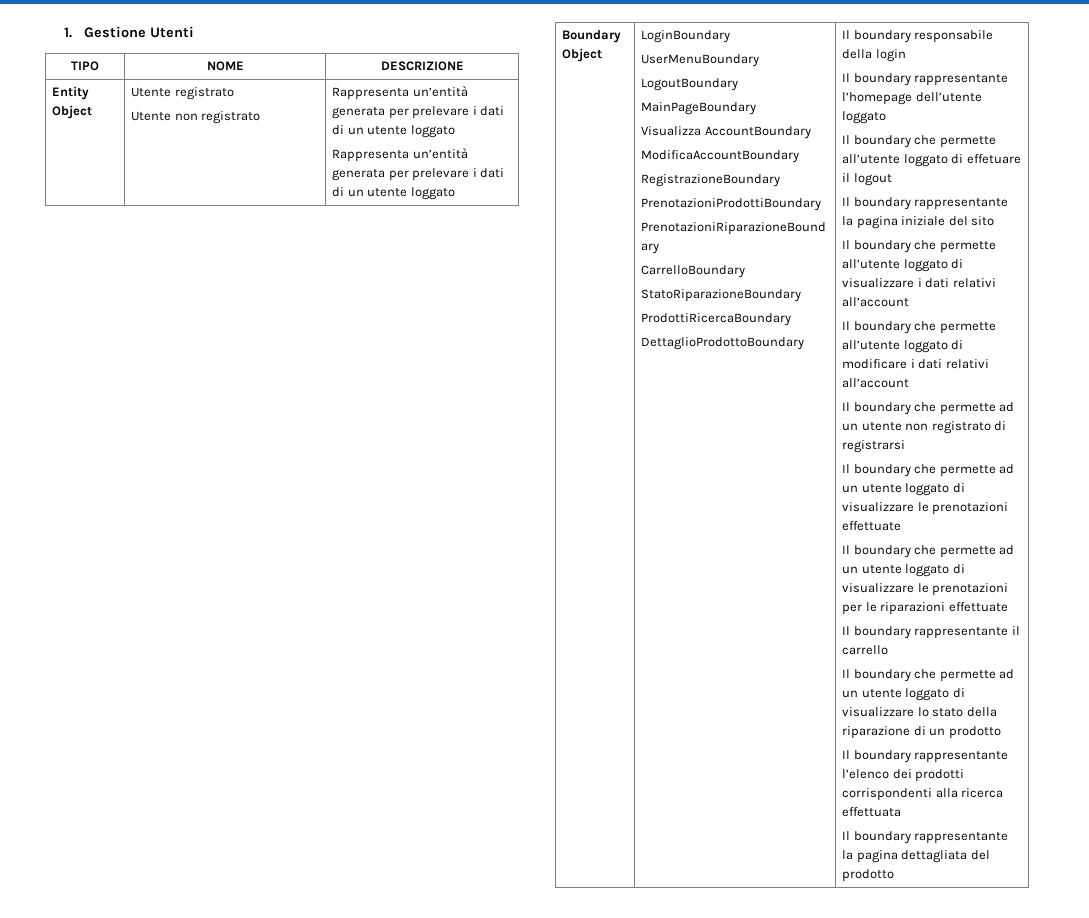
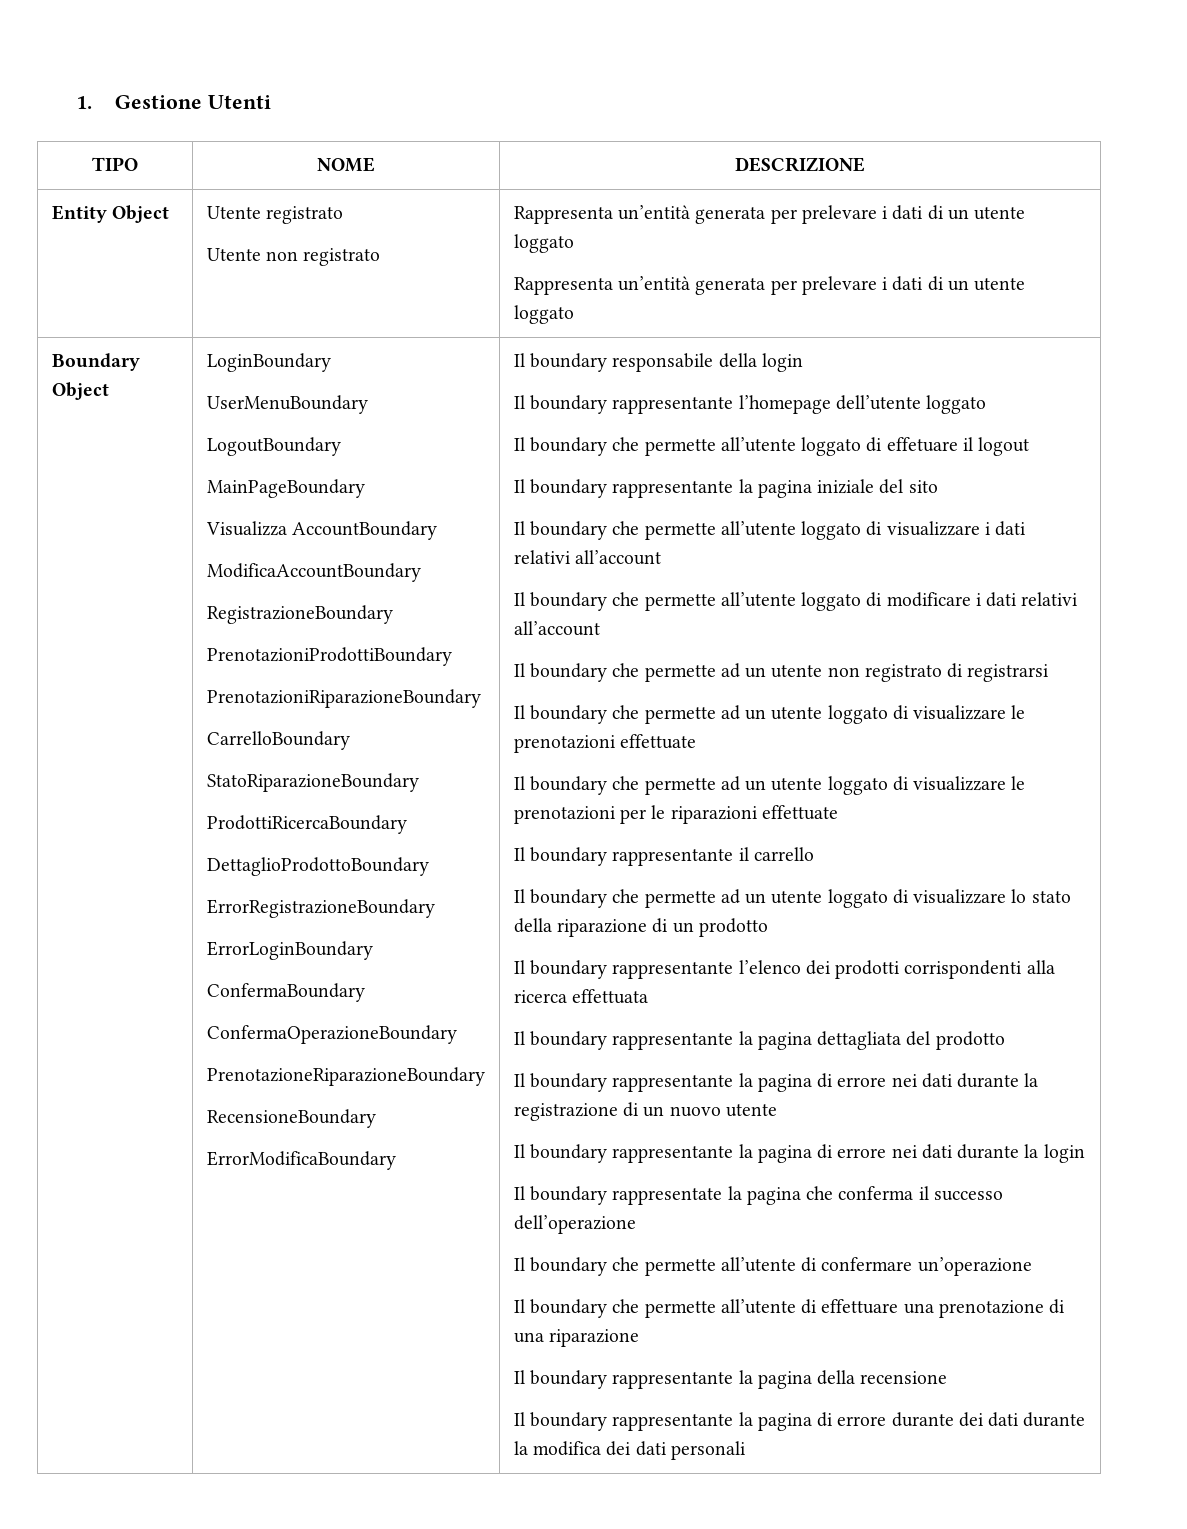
+ ErrorRegistrazioneBoundary
+ ErrorLoginBoundary
+ ConfermaBoundary
+ ConfermaOperazioneBoundary
+ PrenotazioneRiparazioneBoundary
+ RecensioneBoundary
+ ErrorModificaBoundary
+ Il boundary rappresentante la pagina di errore nei dati durante la registrazione di un nuovo utente
+ Il boundary rappresentante la pagina di errore nei dati durante la login
+ Il boundary rappresentate la pagina che conferma il successo dell’operazione
+ Il boundary che permette all’utente di confermare un’operazione
+ Il boundary che permette all’utente di effettuare una prenotazione di una riparazione
+ Il boundary rappresentante la pagina della recensione
+ Il boundary rappresentante la pagina di errore durante dei dati durante la modifica dei dati personali

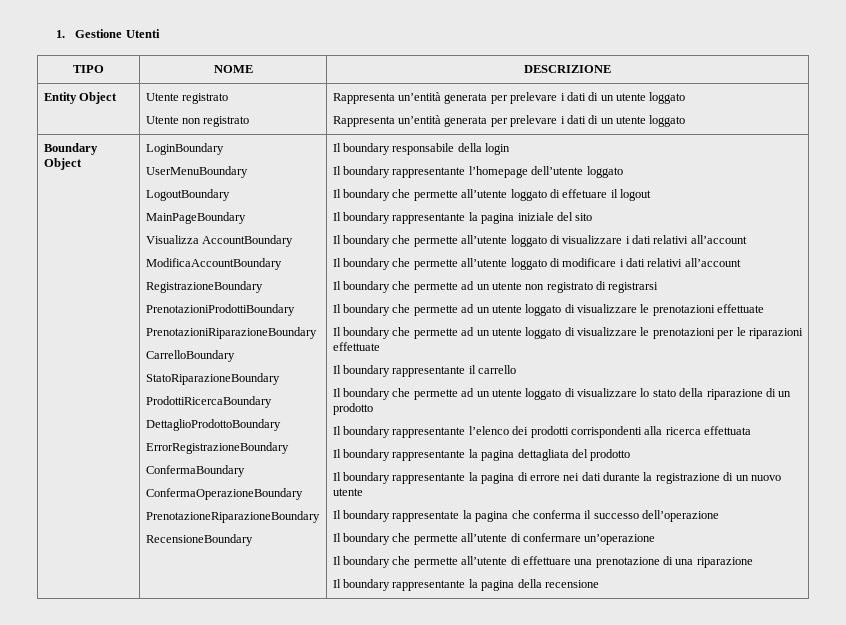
- ErrorLoginBoundary
- ErrorModificaBoundary
- Il boundary rappresentante la pagina di errore nei dati durante la login
- Il boundary rappresentante la pagina di errore durante dei dati durante la modifica dei dati personali

